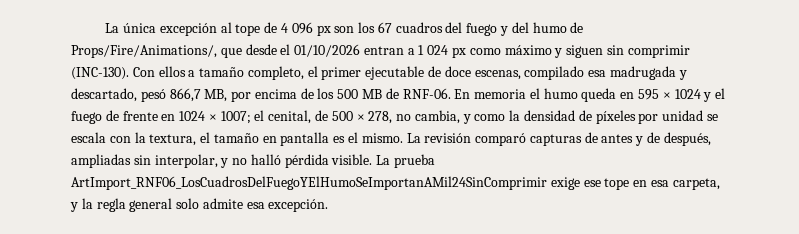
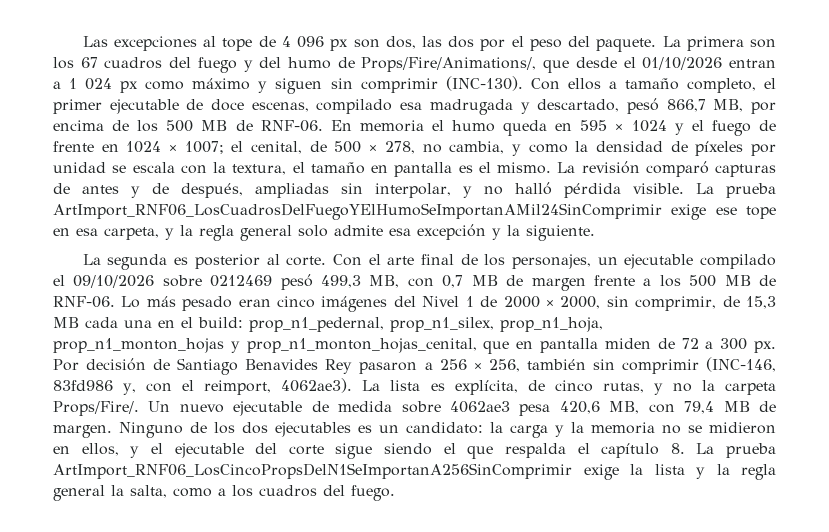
- La única excepción al tope de 4 096 px son los 67 cuadros del fuego y del humo de Props/Fire/Animations/, que desde el 01/10/2026 entran a 1 024 px como máximo y siguen sin comprimir (INC-130).
+ Las excepciones al tope de 4 096 px son dos, las dos por el peso del paquete. La primera son los 67 cuadros del fuego y del humo de Props/Fire/Animations/, que desde el 01/10/2026 entran a 1 024 px como máximo y siguen sin comprimir (INC-130).
- La prueba ArtImport_RNF06_LosCuadrosDelFuegoYElHumoSeImportanAMil24SinComprimir exige ese tope en esa carpeta, y la regla general solo admite esa excepción.
+ La prueba ArtImport_RNF06_LosCuadrosDelFuegoYElHumoSeImportanAMil24SinComprimir exige ese tope en esa carpeta, y la regla general solo admite esa excepción y la siguiente.
+ La segunda es posterior al corte. Con el arte final de los personajes, un ejecutable compilado el 09/10/2026 sobre 0212469 pesó 499,3 MB, con 0,7 MB de margen frente a los 500 MB de RNF-06. Lo más pesado eran cinco imágenes del Nivel 1 de 2000 × 2000, sin comprimir, de 15,3 MB cada una en el build: prop_n1_pedernal, prop_n1_silex, prop_n1_hoja, prop_n1_monton_hojas y prop_n1_monton_hojas_cenital, que en pantalla miden de 72 a 300 px. Por decisión de Santiago Benavides Rey pasaron a 256 × 256, también sin comprimir (INC-146, 83fd986 y, con el reimport, 4062ae3). La lista es explícita, de cinco rutas, y no la carpeta Props/Fire/. Un nuevo ejecutable de medida sobre 4062ae3 pesa 420,6 MB, con 79,4 MB de margen. Ninguno de los dos ejecutables es un candidato: la carga y la memoria no se midieron en ellos, y el ejecutable del corte sigue siendo el que respalda el capítulo 8. La prueba ArtImport_RNF06_LosCincoPropsDelN1SeImportanA256SinComprimir exige la lista y la regla general la salta, como a los cuadros del fuego.

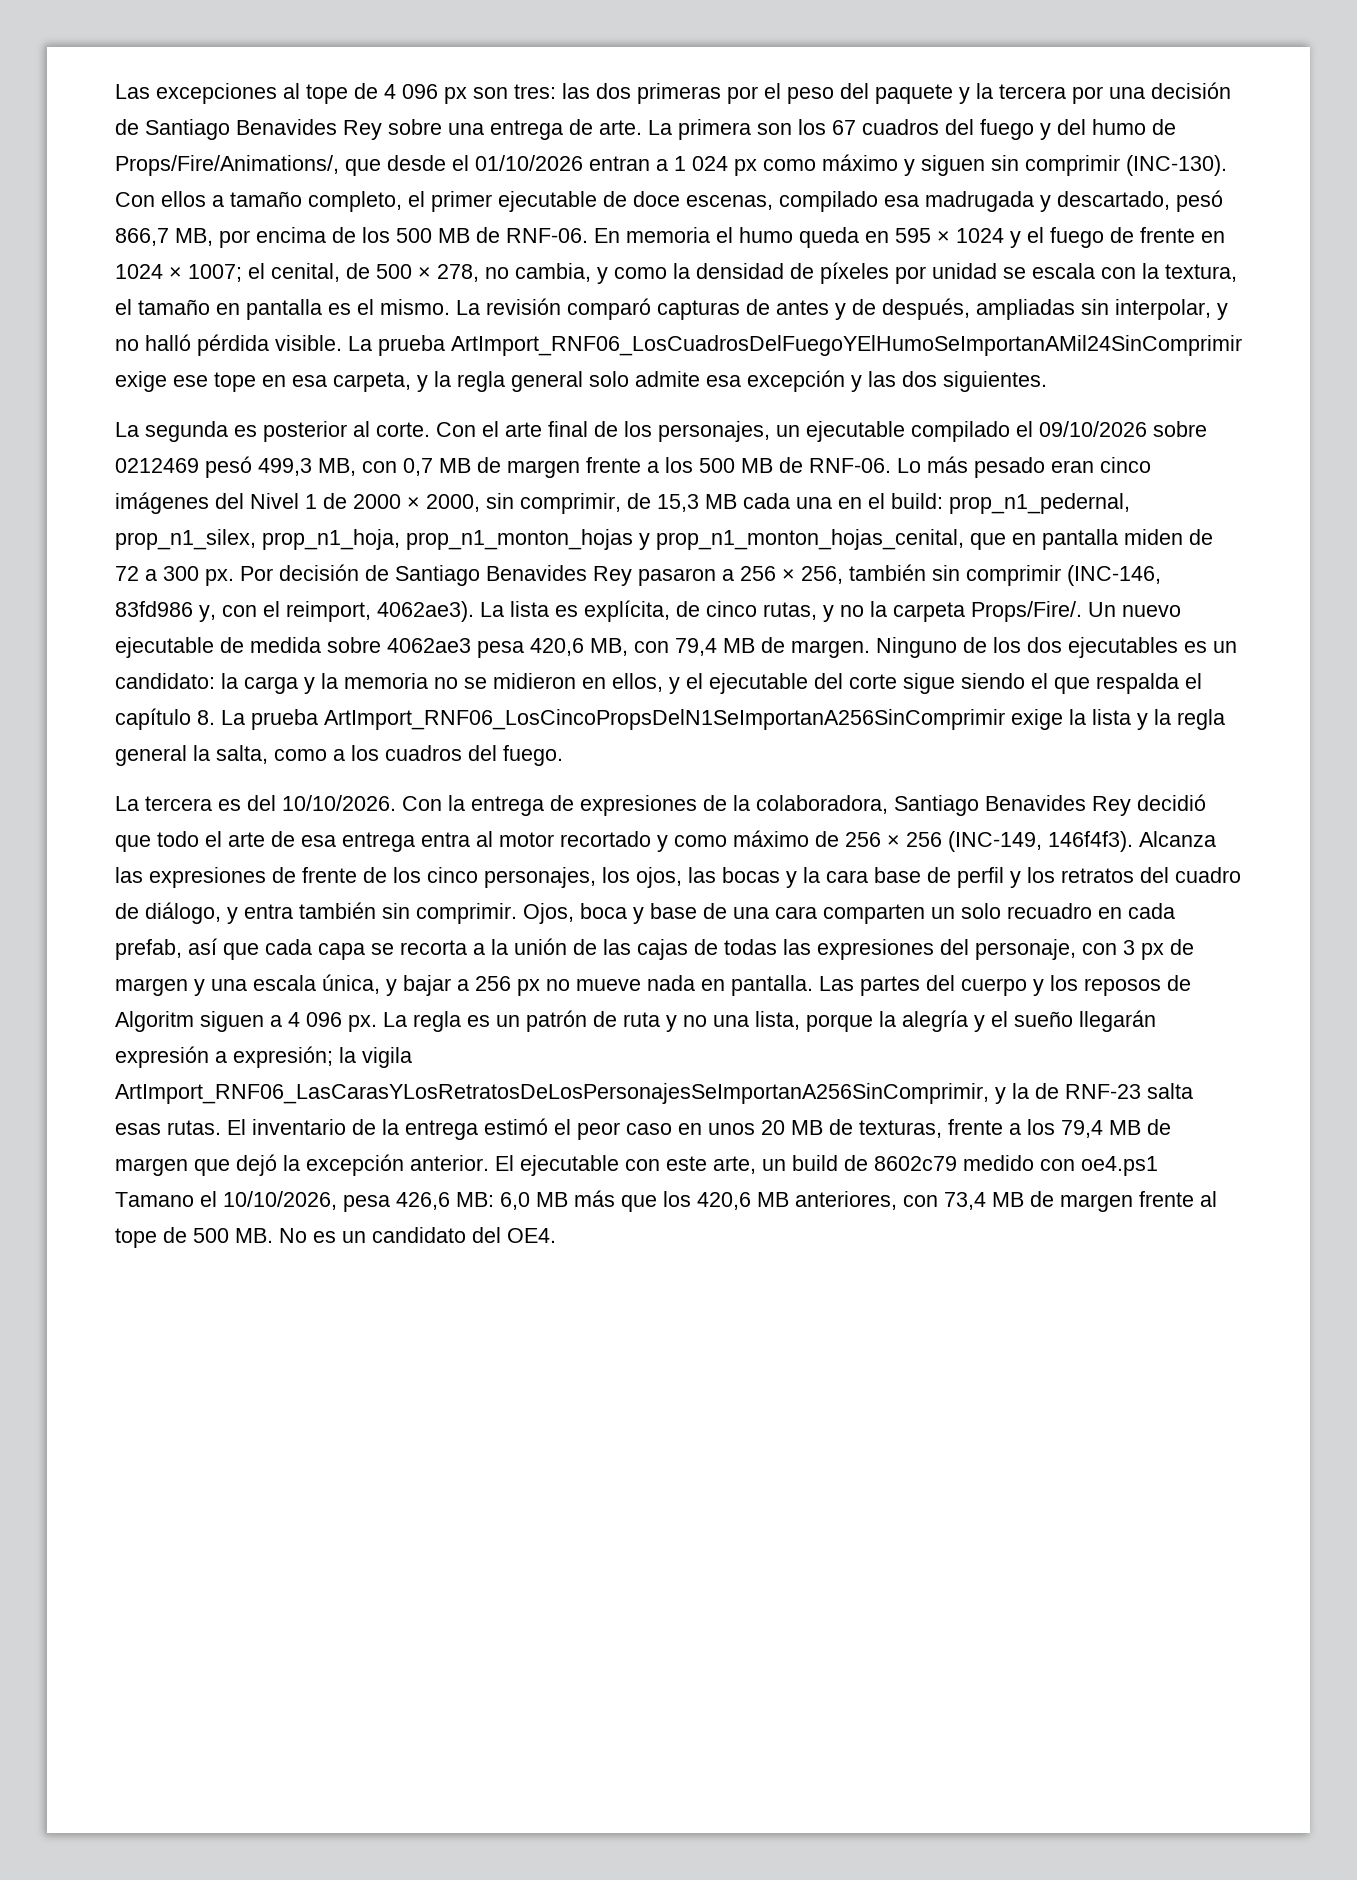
- Las excepciones al tope de 4 096 px son dos, las dos por el peso del paquete.
+ Las excepciones al tope de 4 096 px son tres: las dos primeras por el peso del paquete y la tercera por una decisión de Santiago Benavides Rey sobre una entrega de arte.
- La prueba ArtImport_RNF06_LosCuadrosDelFuegoYElHumoSeImportanAMil24SinComprimir exige ese tope en esa carpeta, y la regla general solo admite esa excepción y la siguiente.
+ La prueba ArtImport_RNF06_LosCuadrosDelFuegoYElHumoSeImportanAMil24SinComprimir exige ese tope en esa carpeta, y la regla general solo admite esa excepción y las dos siguientes.
+ La tercera es del 10/10/2026. Con la entrega de expresiones de la colaboradora, Santiago Benavides Rey decidió que todo el arte de esa entrega entra al motor recortado y como máximo de 256 × 256 (INC-149, 146f4f3). Alcanza las expresiones de frente de los cinco personajes, los ojos, las bocas y la cara base de perfil y los retratos del cuadro de diálogo, y entra también sin comprimir. Ojos, boca y base de una cara comparten un solo recuadro en cada prefab, así que cada capa se recorta a la unión de las cajas de todas las expresiones del personaje, con 3 px de margen y una escala única, y bajar a 256 px no mueve nada en pantalla. Las partes del cuerpo y los reposos de Algoritm siguen a 4 096 px. La regla es un patrón de ruta y no una lista, porque la alegría y el sueño llegarán expresión a expresión; la vigila ArtImport_RNF06_LasCarasYLosRetratosDeLosPersonajesSeImportanA256SinComprimir, y la de RNF-23 salta esas rutas. El inventario de la entrega estimó el peor caso en unos 20 MB de texturas, frente a los 79,4 MB de margen que dejó la excepción anterior. El ejecutable con este arte, un build de 8602c79 medido con oe4.ps1 Tamano el 10/10/2026, pesa 426,6 MB: 6,0 MB más que los 420,6 MB anteriores, con 73,4 MB de margen frente al tope de 500 MB. No es un candidato del OE4.

